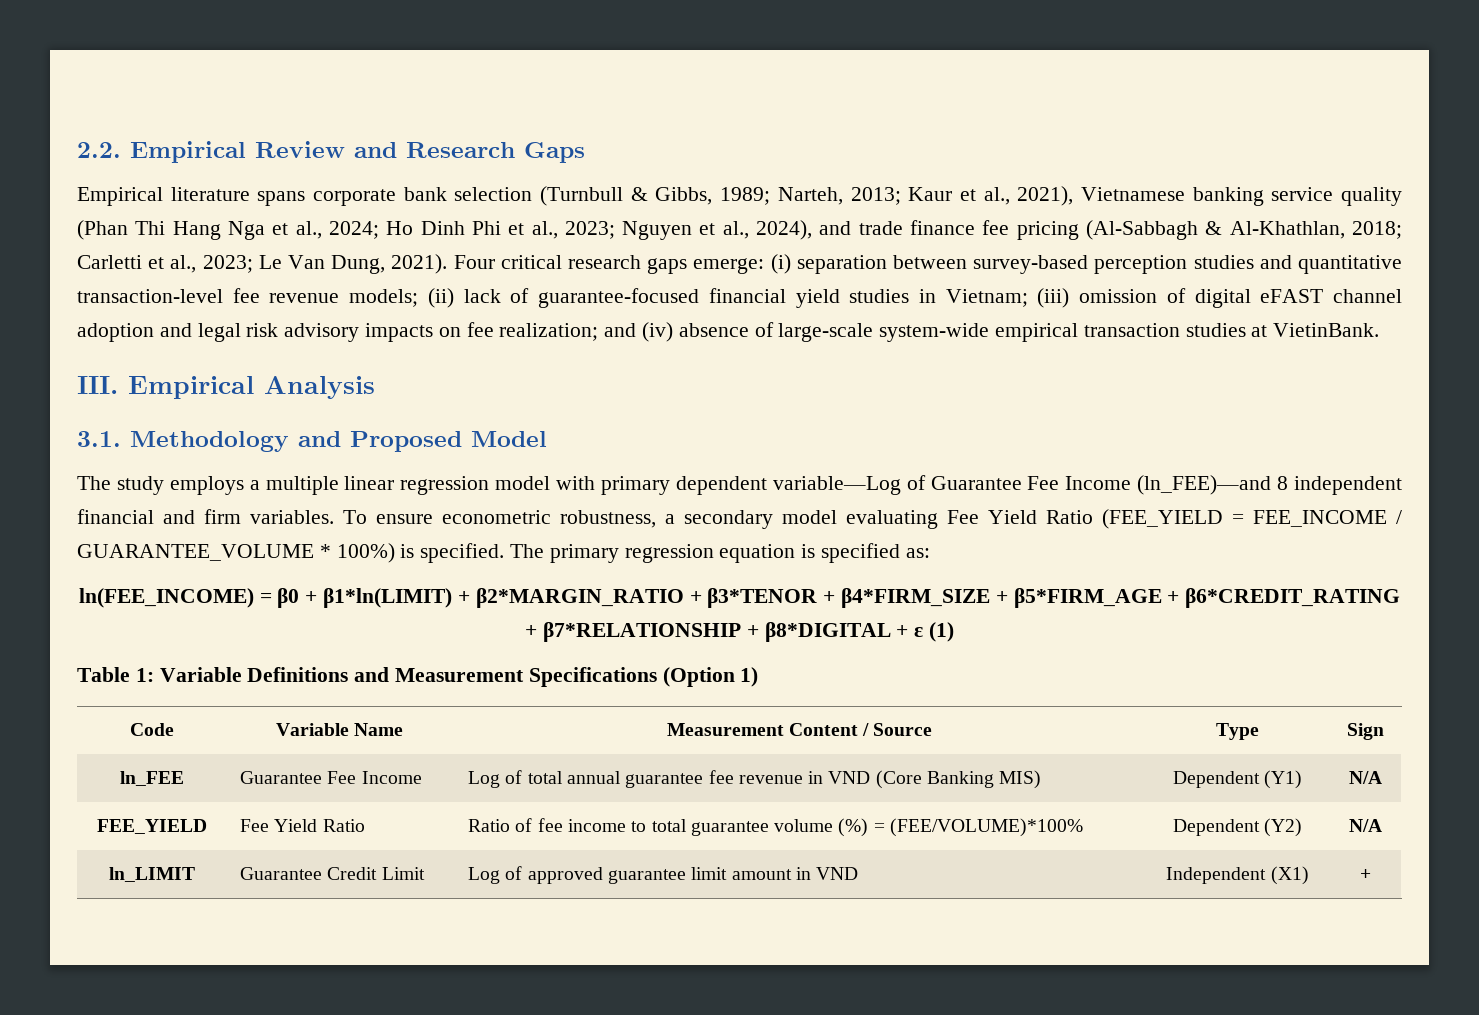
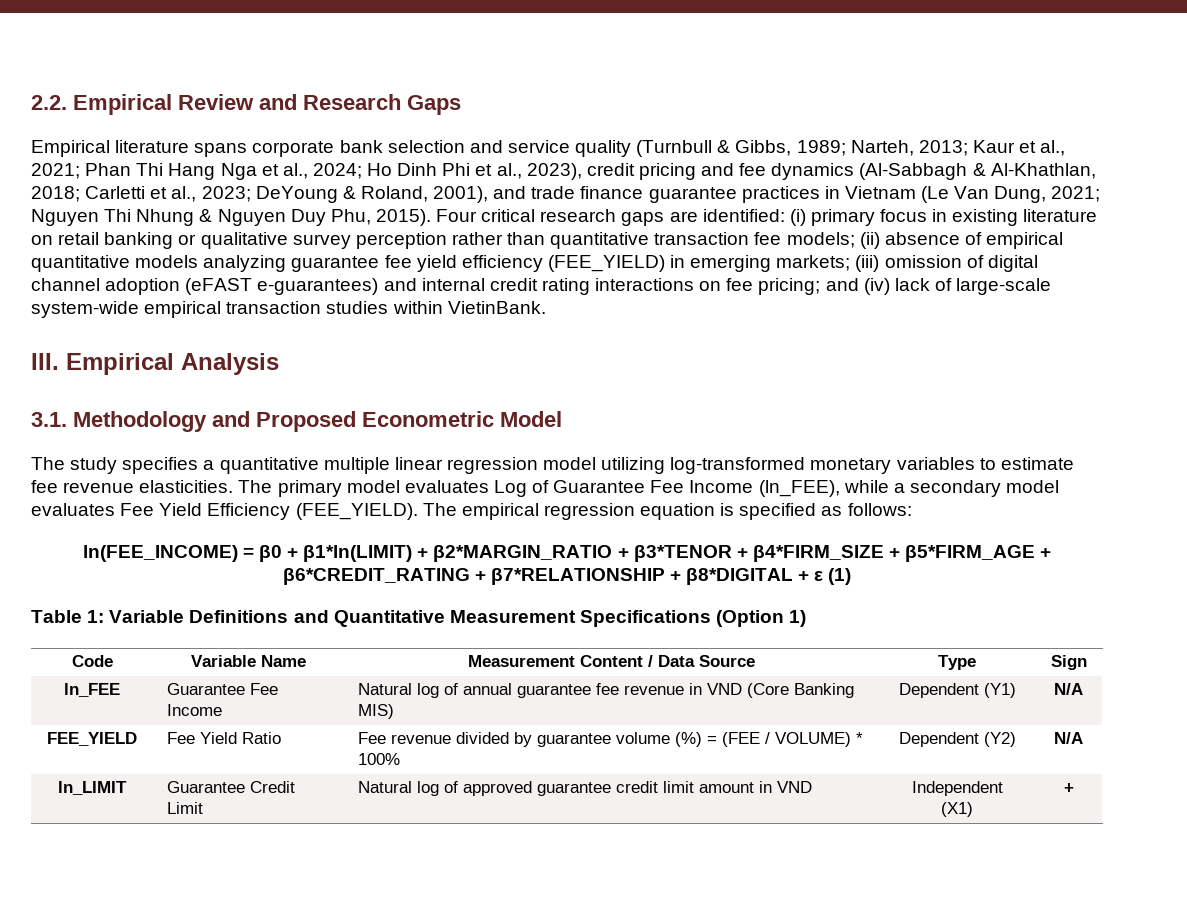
- Empirical literature spans corporate bank selection (Turnbull & Gibbs, 1989; Narteh, 2013; Kaur et al., 2021), Vietnamese banking service quality (Phan Thi Hang Nga et al., 2024; Ho Dinh Phi et al., 2023; Nguyen et al., 2024), and trade finance fee pricing (Al-Sabbagh & Al-Khathlan, 2018; Carletti et al., 2023; Le Van Dung, 2021). Four critical research gaps emerge: (i) separation between survey-based perception studies and quantitative transaction-level fee revenue models; (ii) lack of guarantee-focused financial yield studies in Vietnam; (iii) omission of digital eFAST channel adoption and legal risk advisory impacts on fee realization; and (iv) absence of large-scale system-wide empirical transaction studies at VietinBank.
+ Empirical literature spans corporate bank selection and service quality (Turnbull & Gibbs, 1989; Narteh, 2013; Kaur et al., 2021; Phan Thi Hang Nga et al., 2024; Ho Dinh Phi et al., 2023), credit pricing and fee dynamics (Al-Sabbagh & Al-Khathlan, 2018; Carletti et al., 2023; DeYoung & Roland, 2001), and trade finance guarantee practices in Vietnam (Le Van Dung, 2021; Nguyen Thi Nhung & Nguyen Duy Phu, 2015). Four critical research gaps are identified: (i) primary focus in existing literature on retail banking or qualitative survey perception rather than quantitative transaction fee models; (ii) absence of empirical quantitative models analyzing guarantee fee yield efficiency (FEE_YIELD) in emerging markets; (iii) omission of digital channel adoption (eFAST e-guarantees) and internal credit rating interactions on fee pricing; and (iv) lack of large-scale system-wide empirical transaction studies within VietinBank.
- 3.1. Methodology and Proposed Model
+ 3.1. Methodology and Proposed Econometric Model
- The study employs a multiple linear regression model with primary dependent variable—Log of Guarantee Fee Income (ln_FEE)—and 8 independent financial and firm variables. To ensure econometric robustness, a secondary model evaluating Fee Yield Ratio (FEE_YIELD = FEE_INCOME / GUARANTEE_VOLUME * 100%) is specified. The primary regression equation is specified as:
+ The study specifies a quantitative multiple linear regression model utilizing log-transformed monetary variables to estimate fee revenue elasticities. The primary model evaluates Log of Guarantee Fee Income (ln_FEE), while a secondary model evaluates Fee Yield Efficiency (FEE_YIELD). The empirical regression equation is specified as follows:
- Table 1: Variable Definitions and Measurement Specifications (Option 1)
+ Table 1: Variable Definitions and Quantitative Measurement Specifications (Option 1)
- Code | Variable Name | Measurement Content / Source | Type | Sign
+ Code | Variable Name | Measurement Content / Data Source | Type | Sign
- ln_FEE | Guarantee Fee Income | Log of total annual guarantee fee revenue in VND (Core Banking MIS) | Dependent (Y1) | N/A
+ ln_FEE | Guarantee Fee Income | Natural log of annual guarantee fee revenue in VND (Core Banking MIS) | Dependent (Y1) | N/A
- FEE_YIELD | Fee Yield Ratio | Ratio of fee income to total guarantee volume (%) = (FEE/VOLUME)*100% | Dependent (Y2) | N/A
+ FEE_YIELD | Fee Yield Ratio | Fee revenue divided by guarantee volume (%) = (FEE / VOLUME) * 100% | Dependent (Y2) | N/A
- ln_LIMIT | Guarantee Credit Limit | Log of approved guarantee limit amount in VND | Independent (X1) | +
+ ln_LIMIT | Guarantee Credit Limit | Natural log of approved guarantee credit limit amount in VND | Independent (X1) | +

